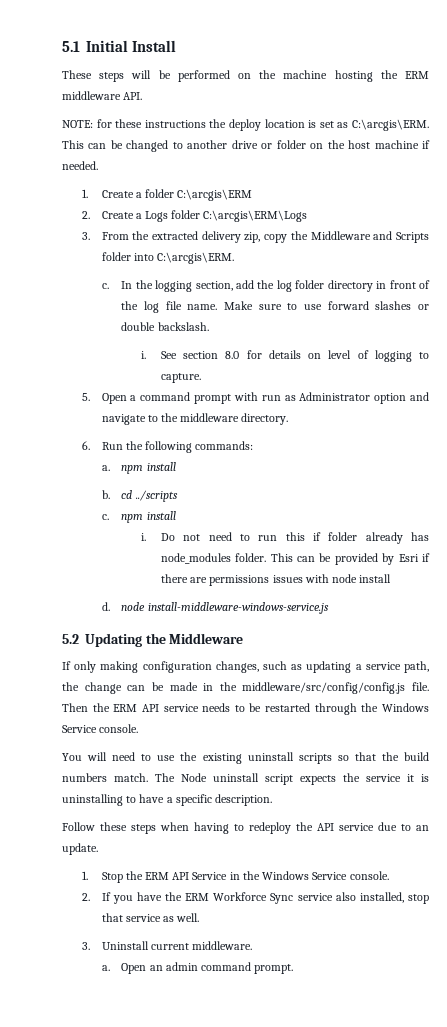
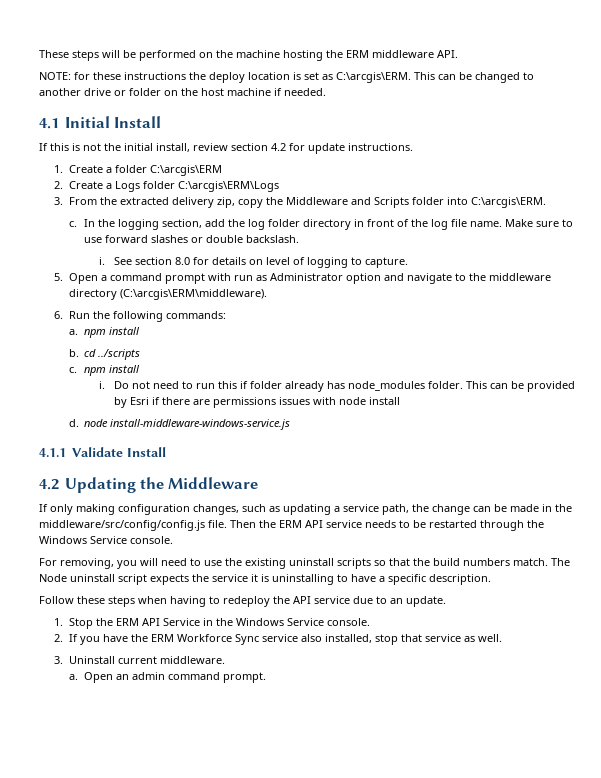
- 5.1 Initial Install
+ 4.1 Initial Install
+ If this is not the initial install, review section 4.2 for update instructions.
- 5. Open a command prompt with run as Administrator option and navigate to the middleware directory.
+ 5. Open a command prompt with run as Administrator option and navigate to the middleware directory (C:\arcgis\ERM\middleware).
- 5.2 Updating the Middleware
+ 4.1.1 Validate Install
+ 4.2 Updating the Middleware
- You will need to use the existing uninstall scripts so that the build numbers match.
+ For removing, you will need to use the existing uninstall scripts so that the build numbers match.

